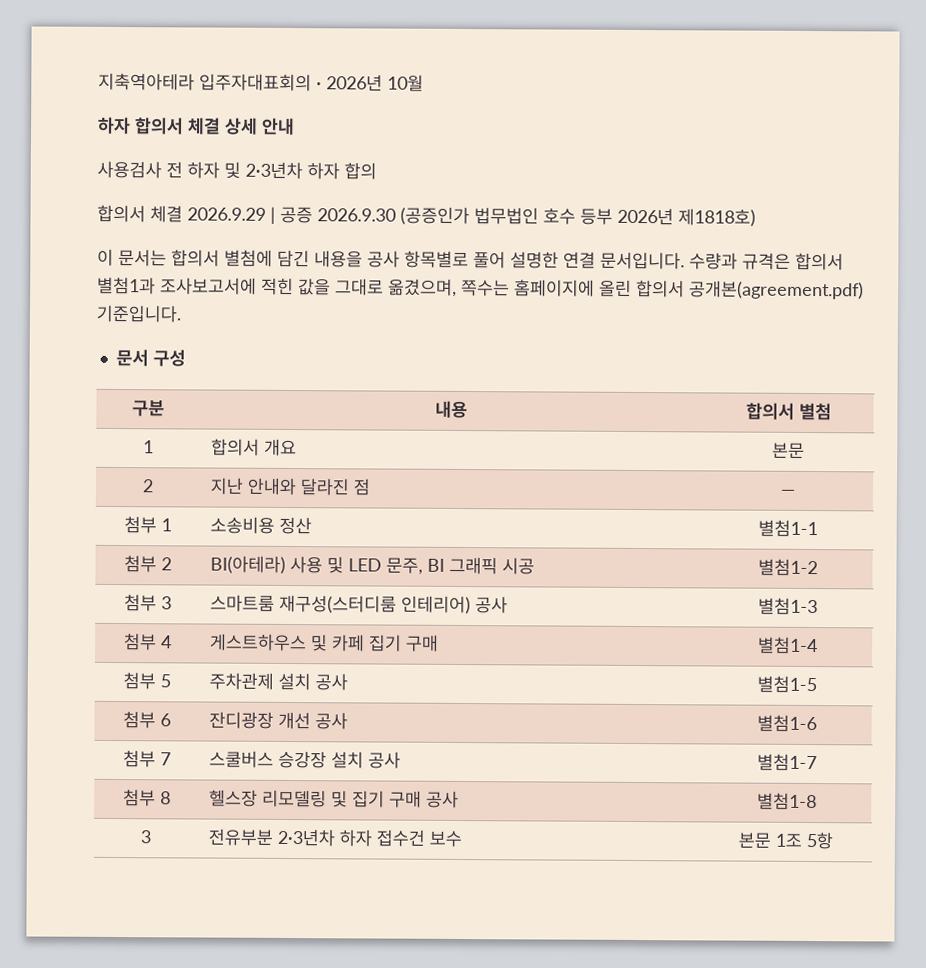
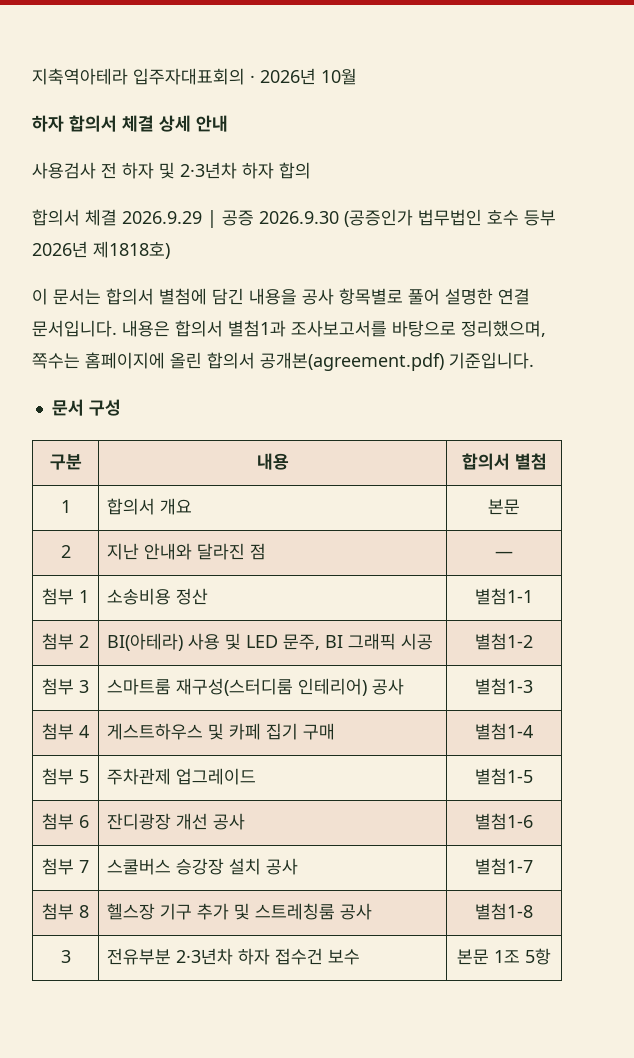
- 수량과 규격은 합의서 별첨1과 조사보고서에 적힌 값을 그대로 옮겼으며, 쪽수는 홈페이지에 올린 합의서 공개본(agreement.pdf) 기준입니다.
+ 내용은 합의서 별첨1과 조사보고서를 바탕으로 정리했으며, 쪽수는 홈페이지에 올린 합의서 공개본(agreement.pdf) 기준입니다.
- 첨부 5 | 주차관제 설치 공사 | 별첨1-5
+ 첨부 5 | 주차관제 업그레이드 | 별첨1-5
- 첨부 8 | 헬스장 리모델링 및 집기 구매 공사 | 별첨1-8
+ 첨부 8 | 헬스장 기구 추가 및 스트레칭룸 공사 | 별첨1-8

